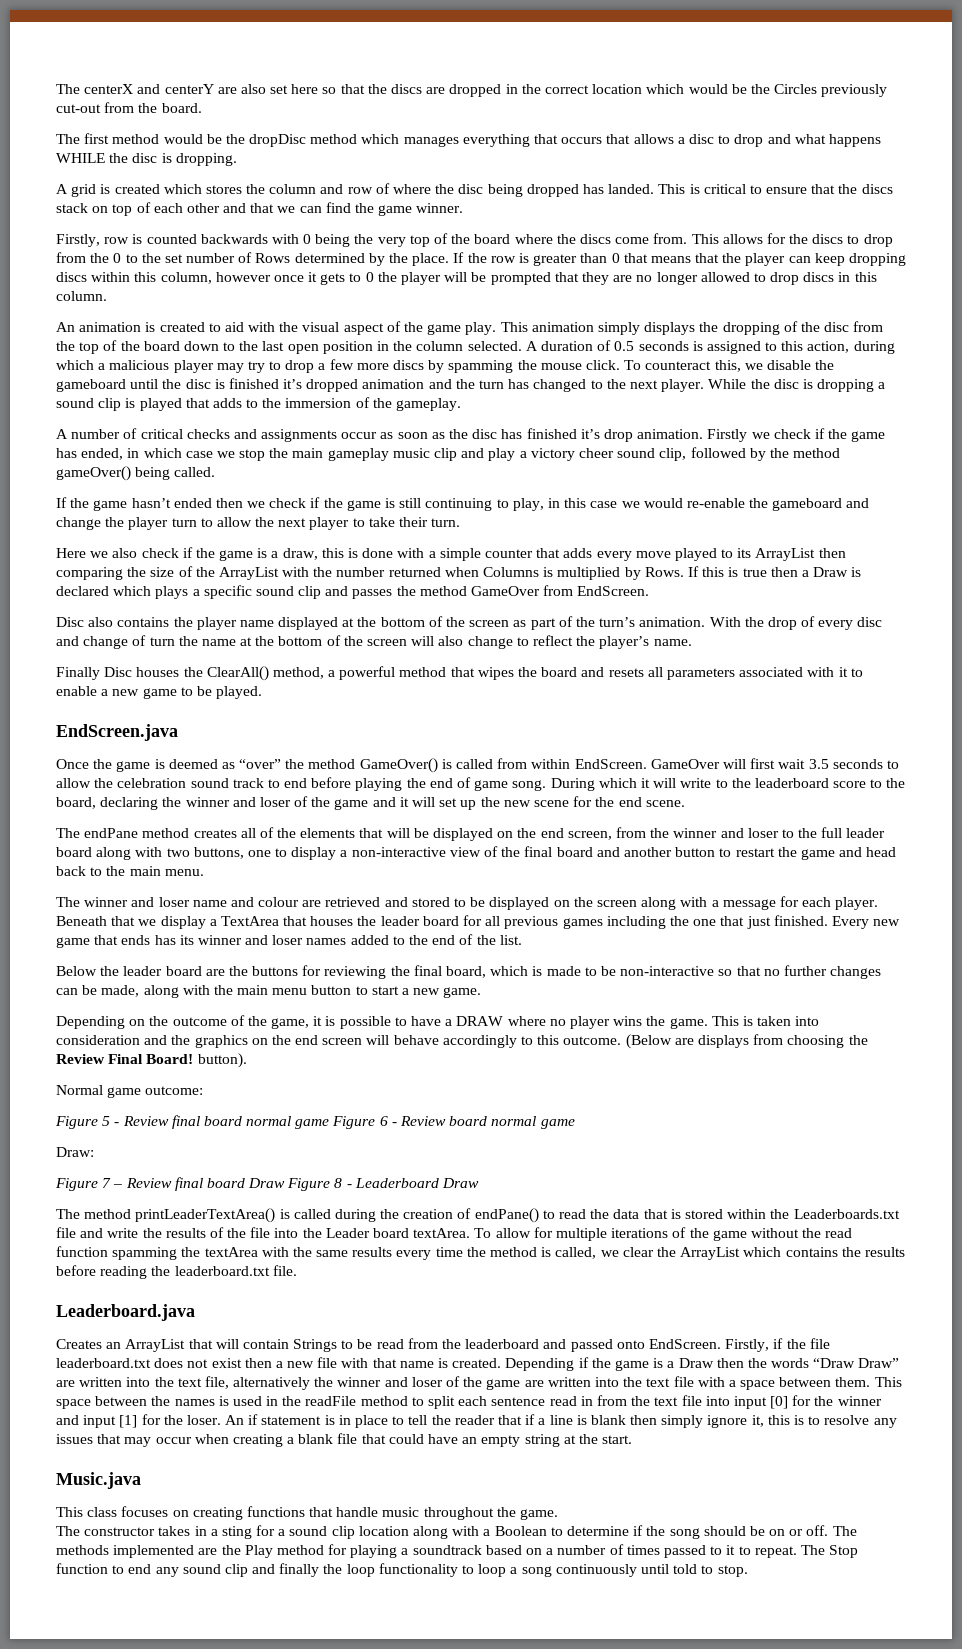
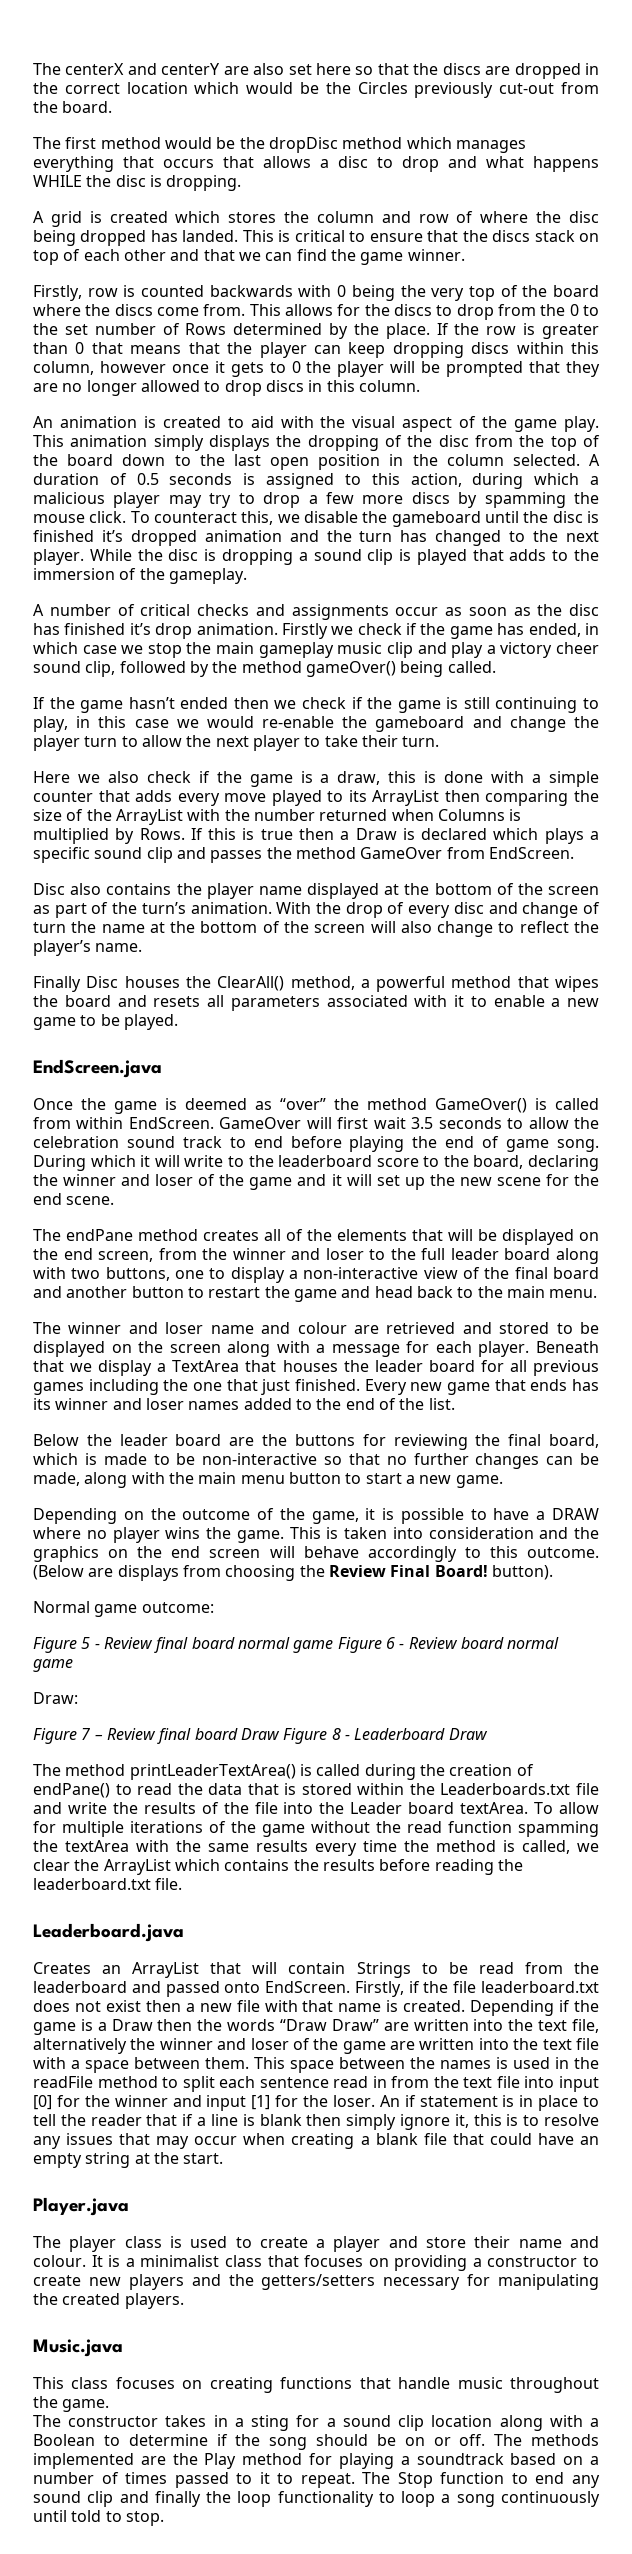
+ Player.java
+ The player class is used to create a player and store their name and colour. It is a minimalist class that focuses on providing a constructor to create new players and the getters/setters necessary for manipulating the created players.

